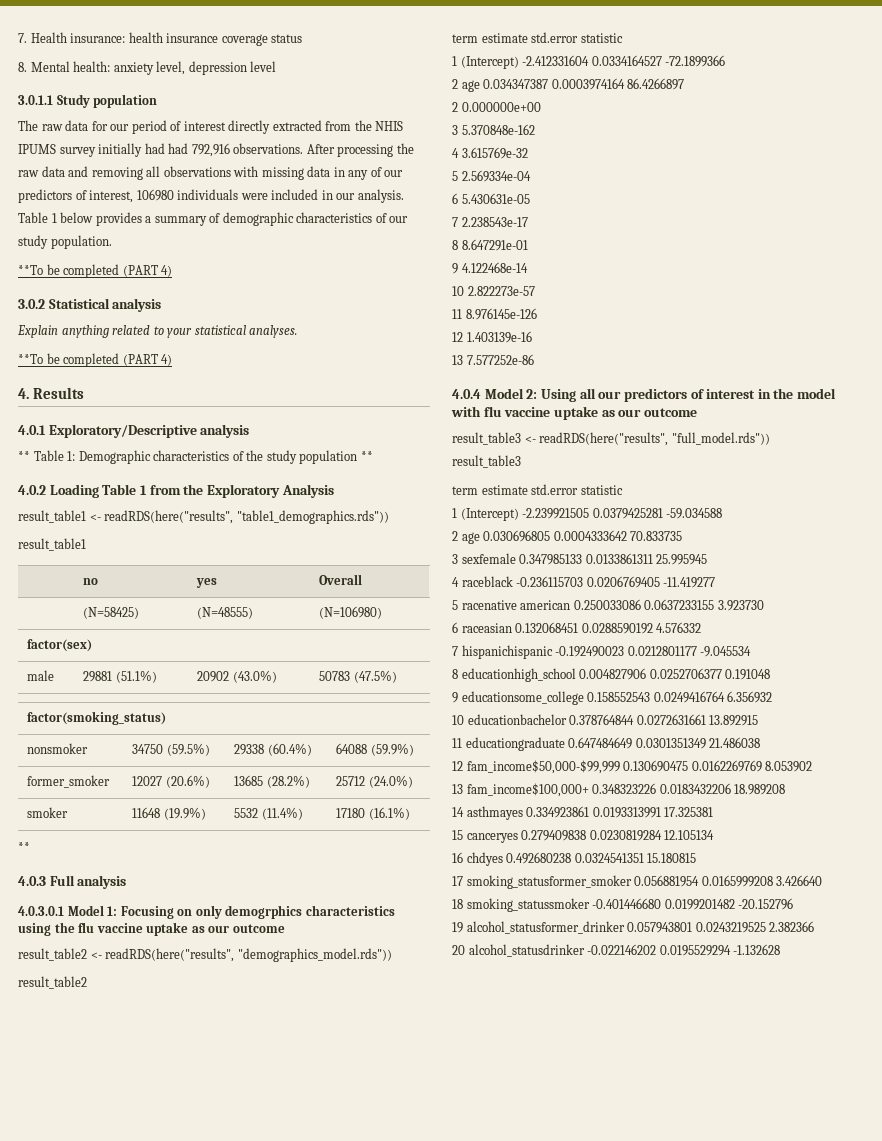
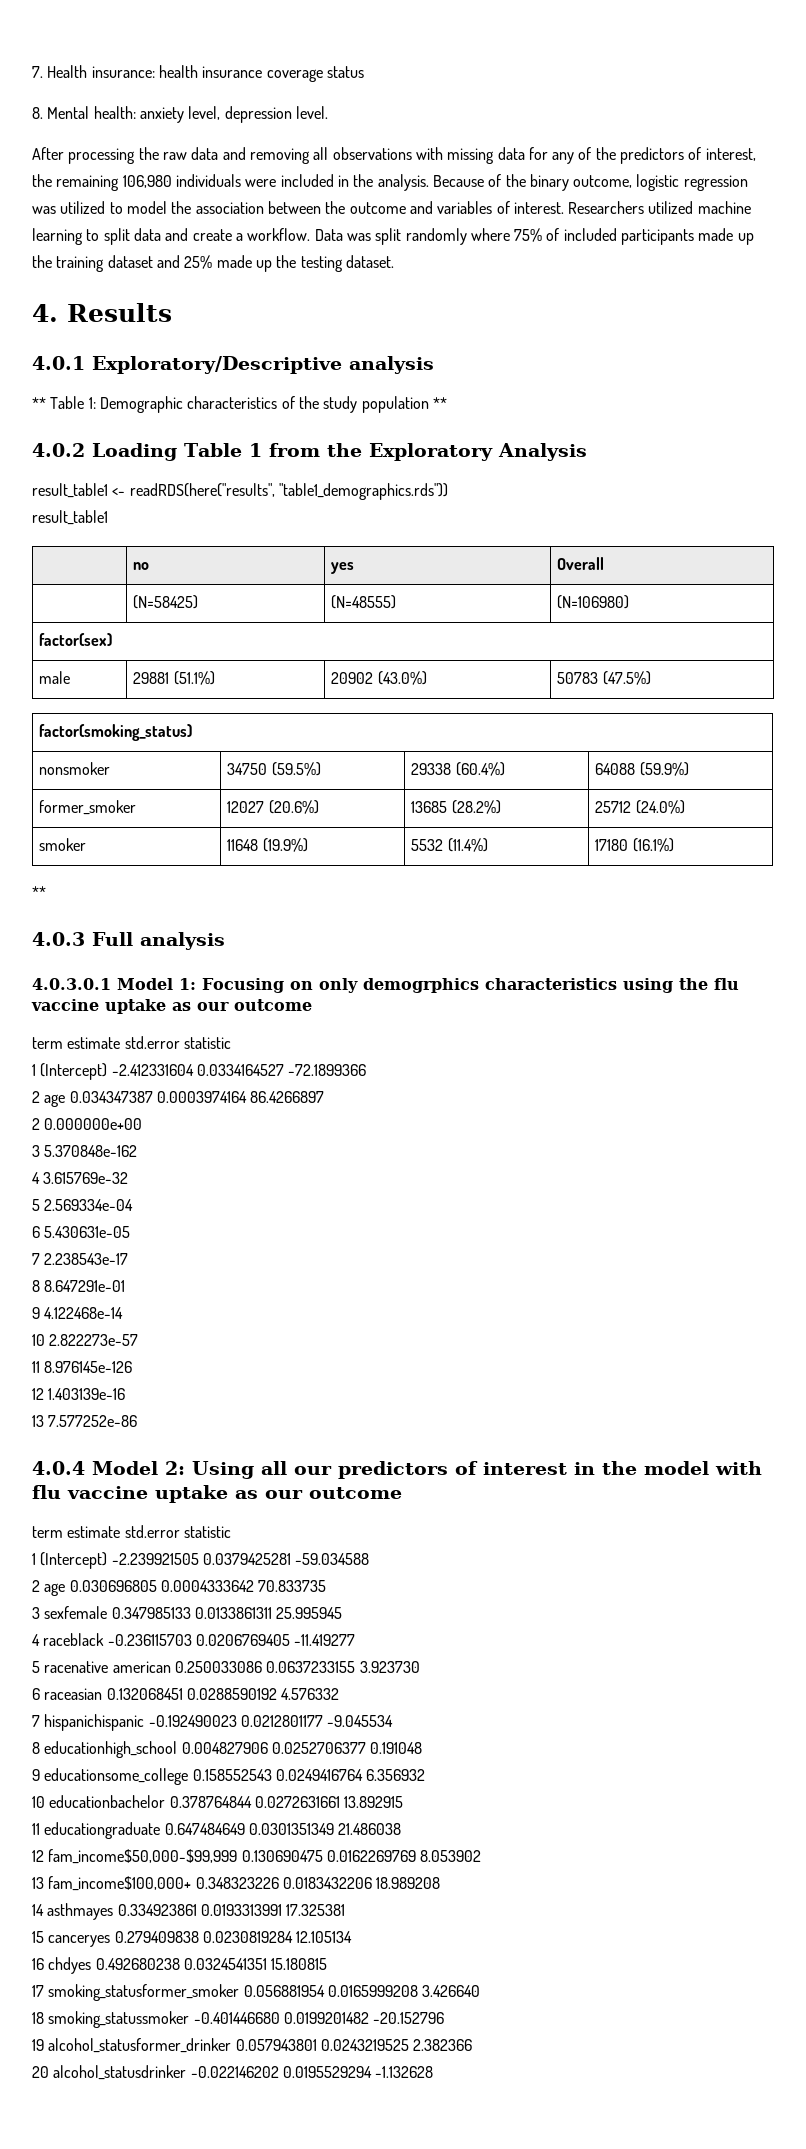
- 8. Mental health: anxiety level, depression level
- 3.0.1.1 Study population
- The raw data for our period of interest directly extracted from the NHIS IPUMS survey initially had had 792,916 observations. After processing the raw data and removing all observations with missing data in any of our predictors of interest, 106980 individuals were included in our analysis. Table 1 below provides a summary of demographic characteristics of our study population.
- **To be completed (PART 4)
- 3.0.2 Statistical analysis
- Explain anything related to your statistical analyses.
- **To be completed (PART 4)
+ 8. Mental health: anxiety level, depression level.
+ After processing the raw data and removing all observations with missing data for any of the predictors of interest, the remaining 106,980 individuals were included in the analysis. Because of the binary outcome, logistic regression was utilized to model the association between the outcome and variables of interest. Researchers utilized machine learning to split data and create a workflow. Data was split randomly where 75% of included participants made up the training dataset and 25% made up the testing dataset.
- result_table2 <- readRDS(here("results", "demographics_model.rds"))
- result_table2
- result_table3 <- readRDS(here("results", "full_model.rds"))
- result_table3

